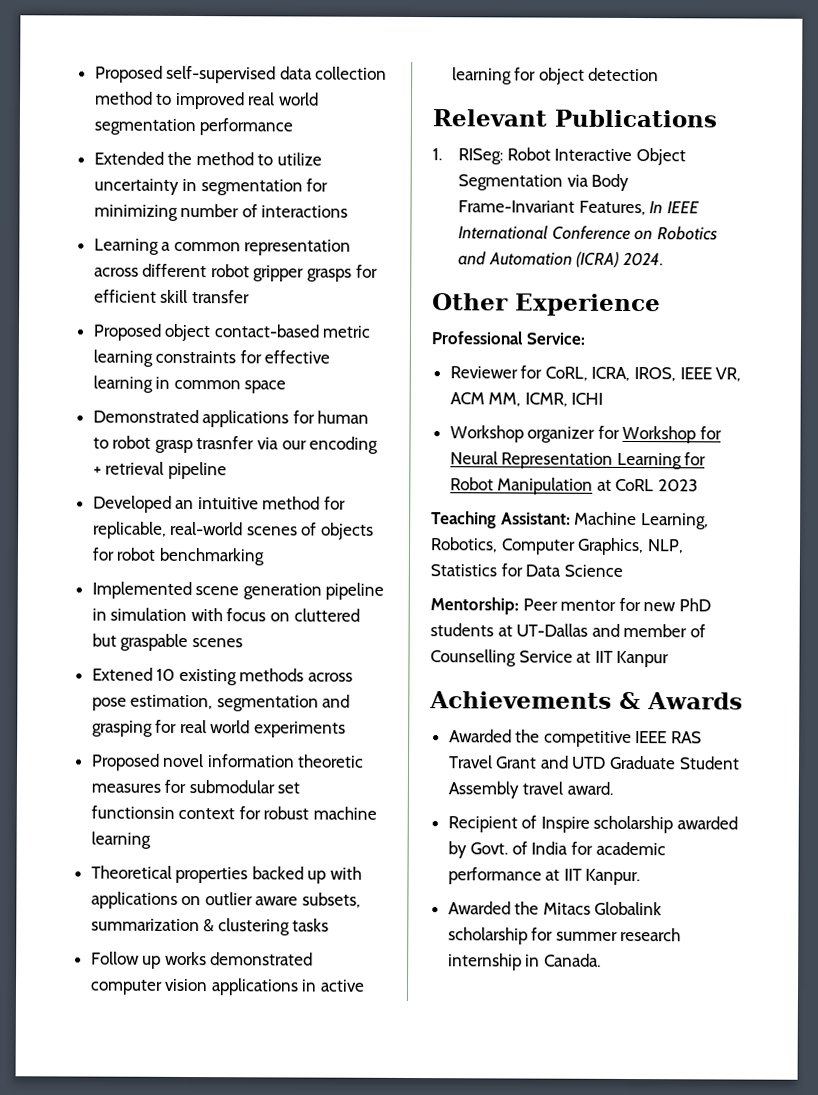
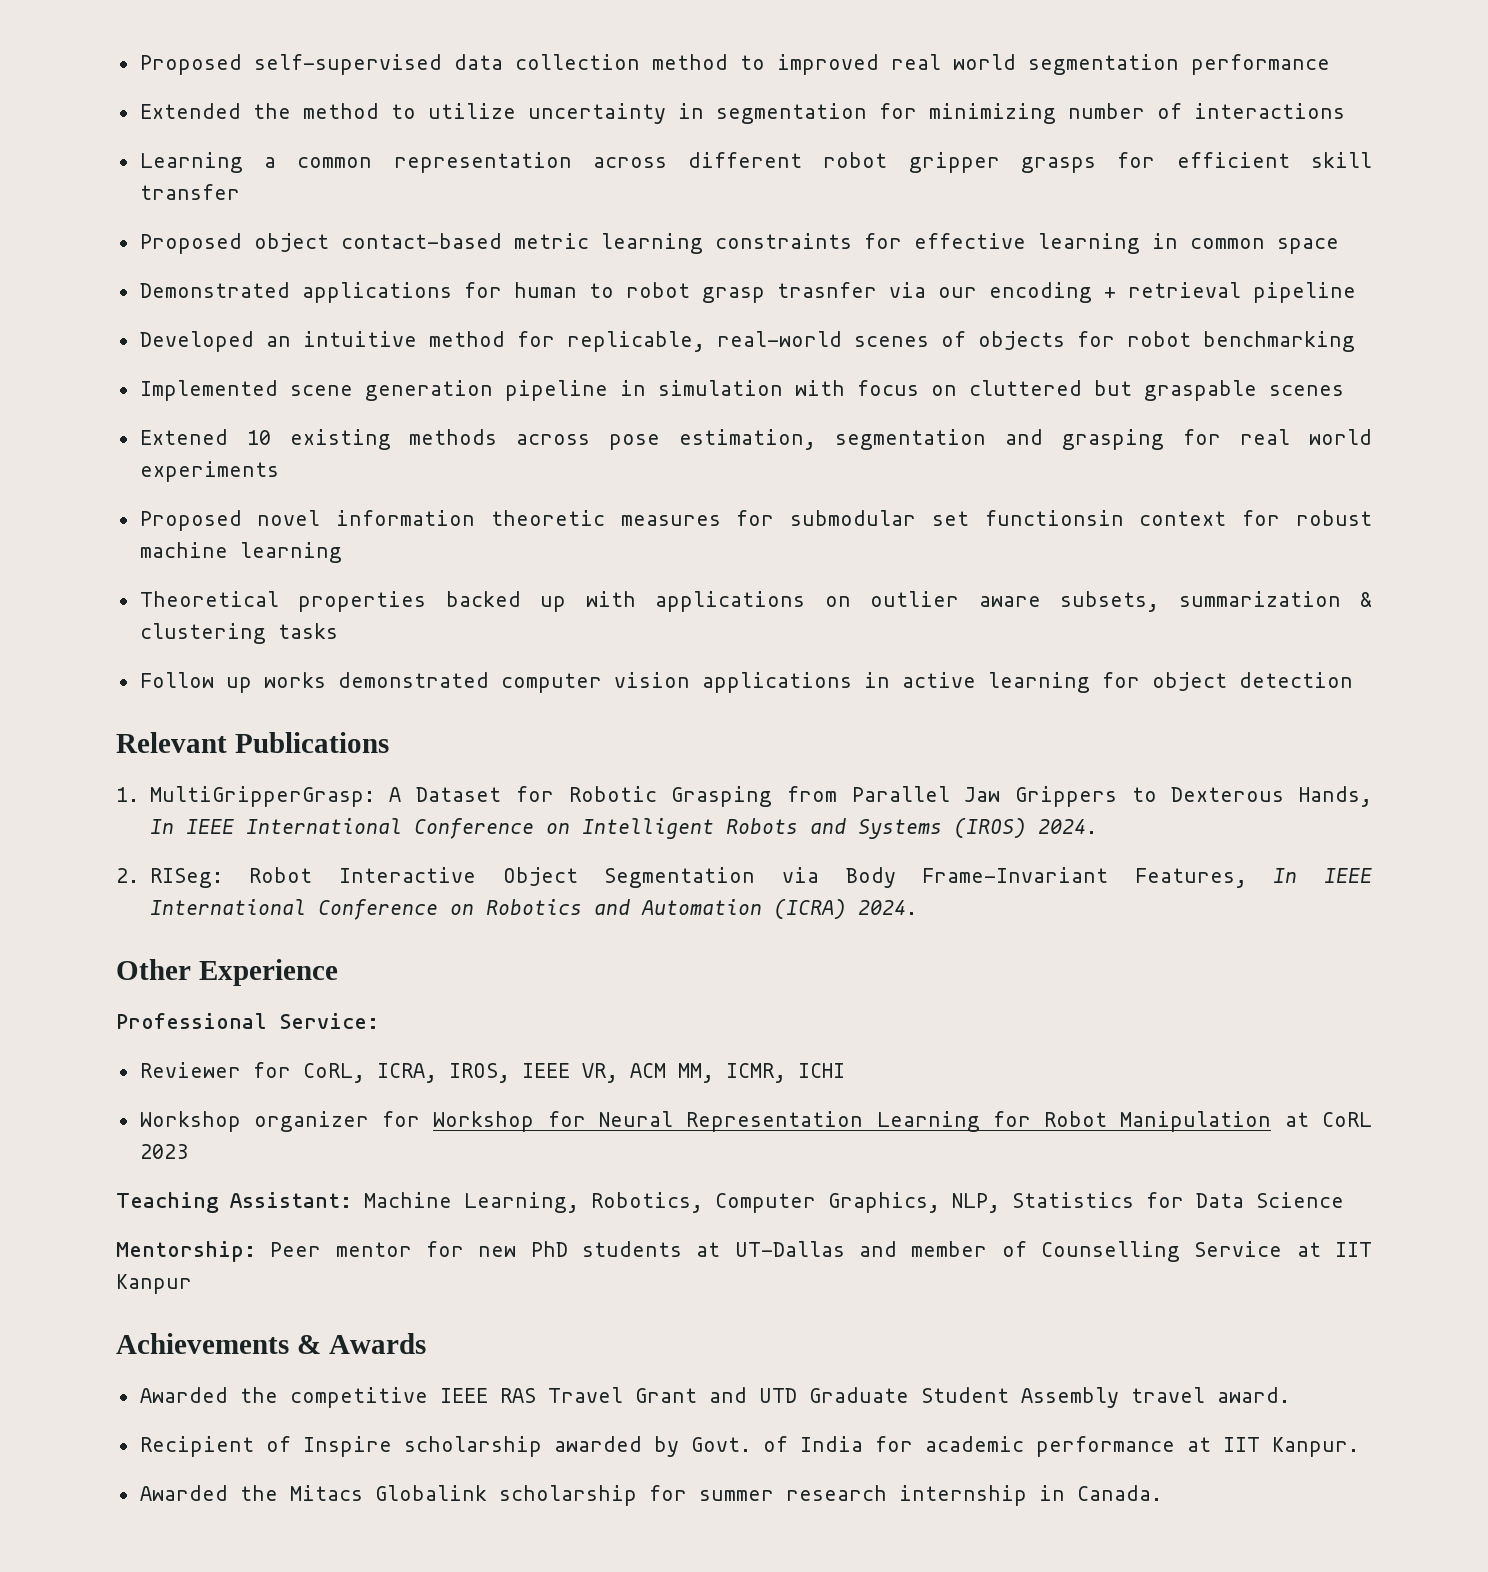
- 1. RISeg: Robot Interactive Object Segmentation via Body Frame-Invariant Features, In IEEE International Conference on Robotics and Automation (ICRA) 2024.
+ 1. MultiGripperGrasp: A Dataset for Robotic Grasping from Parallel Jaw Grippers to Dexterous Hands, In IEEE International Conference on Intelligent Robots and Systems (IROS) 2024.
+ 2. RISeg: Robot Interactive Object Segmentation via Body Frame-Invariant Features, In IEEE International Conference on Robotics and Automation (ICRA) 2024.

